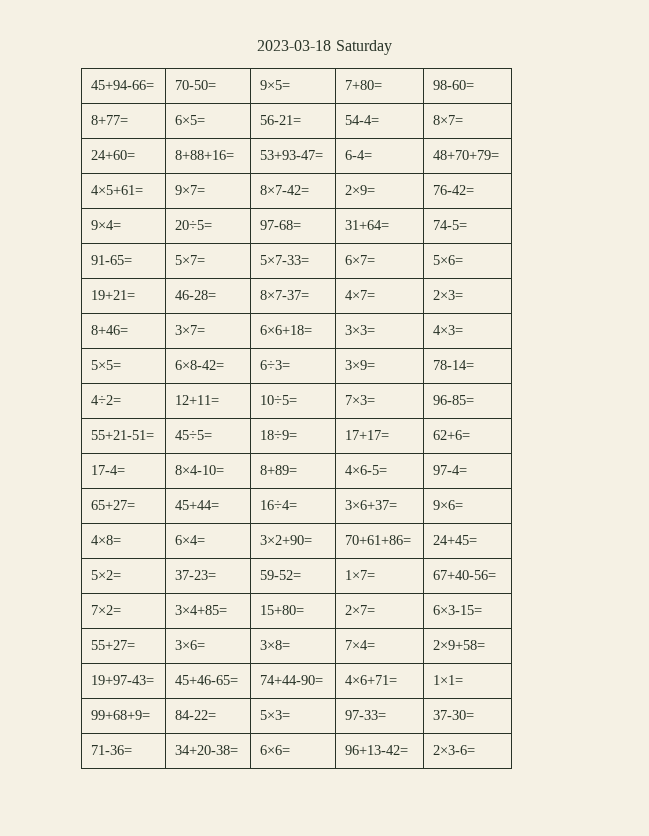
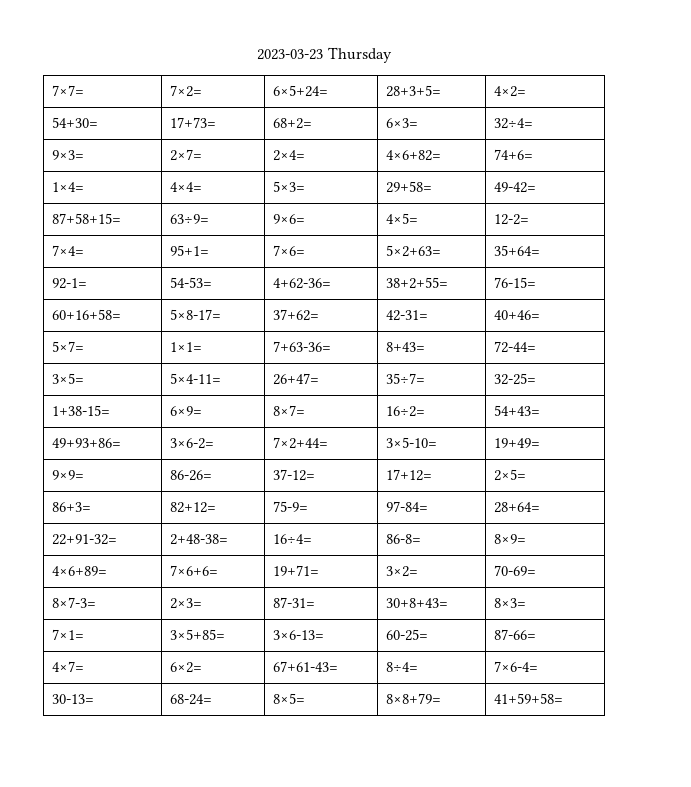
- 2023-03-18 Saturday
- 45+94-66= | 70-50= | 9×5= | 7+80= | 98-60=
- 8+77= | 6×5= | 56-21= | 54-4= | 8×7=
- 24+60= | 8+88+16= | 53+93-47= | 6-4= | 48+70+79=
- 4×5+61= | 9×7= | 8×7-42= | 2×9= | 76-42=
- 9×4= | 20÷5= | 97-68= | 31+64= | 74-5=
- 91-65= | 5×7= | 5×7-33= | 6×7= | 5×6=
- 19+21= | 46-28= | 8×7-37= | 4×7= | 2×3=
- 8+46= | 3×7= | 6×6+18= | 3×3= | 4×3=
- 5×5= | 6×8-42= | 6÷3= | 3×9= | 78-14=
- 4÷2= | 12+11= | 10÷5= | 7×3= | 96-85=
- 55+21-51= | 45÷5= | 18÷9= | 17+17= | 62+6=
- 17-4= | 8×4-10= | 8+89= | 4×6-5= | 97-4=
- 65+27= | 45+44= | 16÷4= | 3×6+37= | 9×6=
- 4×8= | 6×4= | 3×2+90= | 70+61+86= | 24+45=
- 5×2= | 37-23= | 59-52= | 1×7= | 67+40-56=
- 7×2= | 3×4+85= | 15+80= | 2×7= | 6×3-15=
- 55+27= | 3×6= | 3×8= | 7×4= | 2×9+58=
- 19+97-43= | 45+46-65= | 74+44-90= | 4×6+71= | 1×1=
- 99+68+9= | 84-22= | 5×3= | 97-33= | 37-30=
- 71-36= | 34+20-38= | 6×6= | 96+13-42= | 2×3-6=
+ 2023-03-23 Thursday
+ 7×7= | 7×2= | 6×5+24= | 28+3+5= | 4×2=
+ 54+30= | 17+73= | 68+2= | 6×3= | 32÷4=
+ 9×3= | 2×7= | 2×4= | 4×6+82= | 74+6=
+ 1×4= | 4×4= | 5×3= | 29+58= | 49-42=
+ 87+58+15= | 63÷9= | 9×6= | 4×5= | 12-2=
+ 7×4= | 95+1= | 7×6= | 5×2+63= | 35+64=
+ 92-1= | 54-53= | 4+62-36= | 38+2+55= | 76-15=
+ 60+16+58= | 5×8-17= | 37+62= | 42-31= | 40+46=
+ 5×7= | 1×1= | 7+63-36= | 8+43= | 72-44=
+ 3×5= | 5×4-11= | 26+47= | 35÷7= | 32-25=
+ 1+38-15= | 6×9= | 8×7= | 16÷2= | 54+43=
+ 49+93+86= | 3×6-2= | 7×2+44= | 3×5-10= | 19+49=
+ 9×9= | 86-26= | 37-12= | 17+12= | 2×5=
+ 86+3= | 82+12= | 75-9= | 97-84= | 28+64=
+ 22+91-32= | 2+48-38= | 16÷4= | 86-8= | 8×9=
+ 4×6+89= | 7×6+6= | 19+71= | 3×2= | 70-69=
+ 8×7-3= | 2×3= | 87-31= | 30+8+43= | 8×3=
+ 7×1= | 3×5+85= | 3×6-13= | 60-25= | 87-66=
+ 4×7= | 6×2= | 67+61-43= | 8÷4= | 7×6-4=
+ 30-13= | 68-24= | 8×5= | 8×8+79= | 41+59+58=

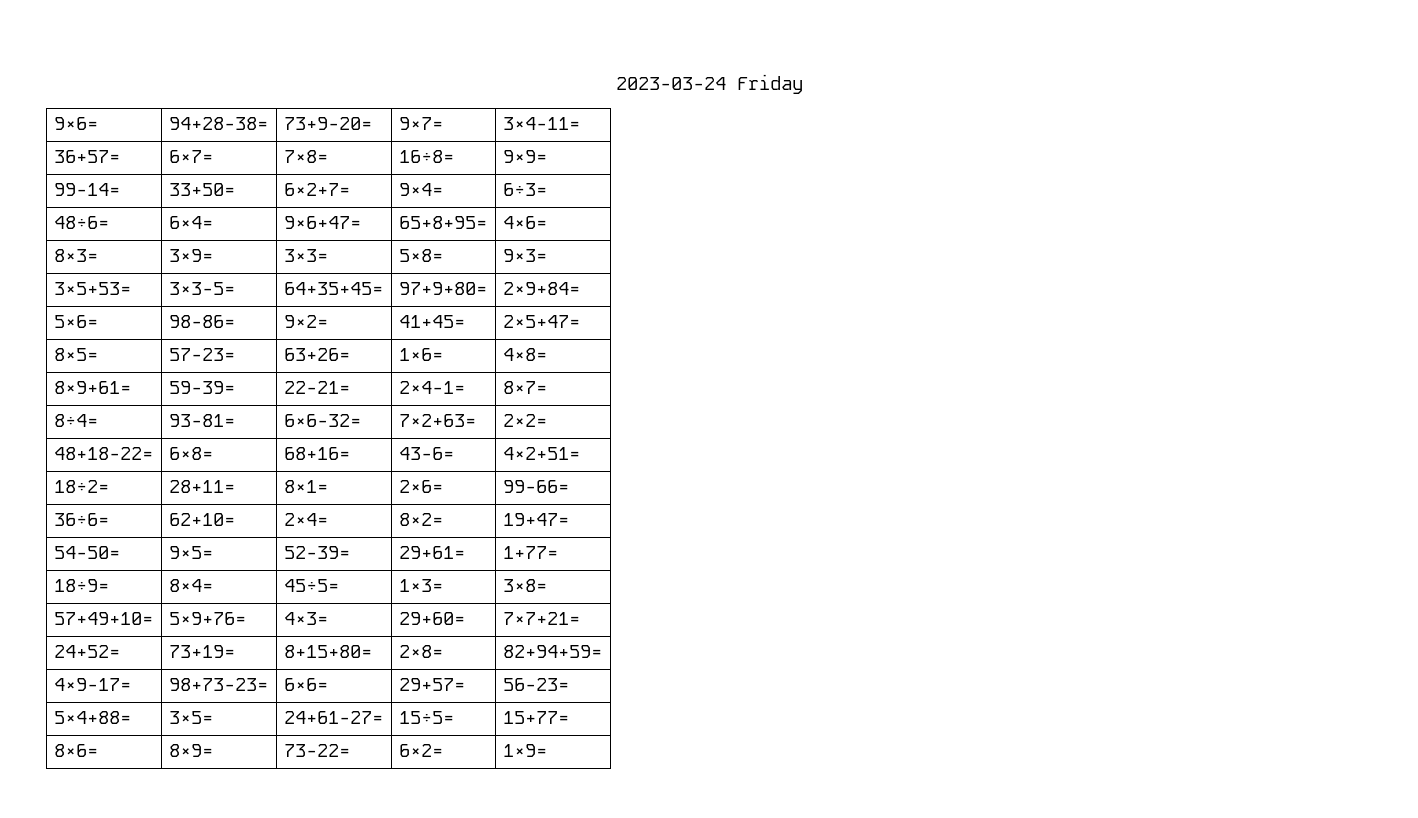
- 2023-03-23 Thursday
- 7×7= | 7×2= | 6×5+24= | 28+3+5= | 4×2=
- 54+30= | 17+73= | 68+2= | 6×3= | 32÷4=
- 9×3= | 2×7= | 2×4= | 4×6+82= | 74+6=
- 1×4= | 4×4= | 5×3= | 29+58= | 49-42=
- 87+58+15= | 63÷9= | 9×6= | 4×5= | 12-2=
- 7×4= | 95+1= | 7×6= | 5×2+63= | 35+64=
- 92-1= | 54-53= | 4+62-36= | 38+2+55= | 76-15=
- 60+16+58= | 5×8-17= | 37+62= | 42-31= | 40+46=
- 5×7= | 1×1= | 7+63-36= | 8+43= | 72-44=
- 3×5= | 5×4-11= | 26+47= | 35÷7= | 32-25=
- 1+38-15= | 6×9= | 8×7= | 16÷2= | 54+43=
- 49+93+86= | 3×6-2= | 7×2+44= | 3×5-10= | 19+49=
- 9×9= | 86-26= | 37-12= | 17+12= | 2×5=
- 86+3= | 82+12= | 75-9= | 97-84= | 28+64=
- 22+91-32= | 2+48-38= | 16÷4= | 86-8= | 8×9=
- 4×6+89= | 7×6+6= | 19+71= | 3×2= | 70-69=
- 8×7-3= | 2×3= | 87-31= | 30+8+43= | 8×3=
- 7×1= | 3×5+85= | 3×6-13= | 60-25= | 87-66=
- 4×7= | 6×2= | 67+61-43= | 8÷4= | 7×6-4=
- 30-13= | 68-24= | 8×5= | 8×8+79= | 41+59+58=
+ 2023-03-24 Friday
+ 9×6= | 94+28-38= | 73+9-20= | 9×7= | 3×4-11=
+ 36+57= | 6×7= | 7×8= | 16÷8= | 9×9=
+ 99-14= | 33+50= | 6×2+7= | 9×4= | 6÷3=
+ 48÷6= | 6×4= | 9×6+47= | 65+8+95= | 4×6=
+ 8×3= | 3×9= | 3×3= | 5×8= | 9×3=
+ 3×5+53= | 3×3-5= | 64+35+45= | 97+9+80= | 2×9+84=
+ 5×6= | 98-86= | 9×2= | 41+45= | 2×5+47=
+ 8×5= | 57-23= | 63+26= | 1×6= | 4×8=
+ 8×9+61= | 59-39= | 22-21= | 2×4-1= | 8×7=
+ 8÷4= | 93-81= | 6×6-32= | 7×2+63= | 2×2=
+ 48+18-22= | 6×8= | 68+16= | 43-6= | 4×2+51=
+ 18÷2= | 28+11= | 8×1= | 2×6= | 99-66=
+ 36÷6= | 62+10= | 2×4= | 8×2= | 19+47=
+ 54-50= | 9×5= | 52-39= | 29+61= | 1+77=
+ 18÷9= | 8×4= | 45÷5= | 1×3= | 3×8=
+ 57+49+10= | 5×9+76= | 4×3= | 29+60= | 7×7+21=
+ 24+52= | 73+19= | 8+15+80= | 2×8= | 82+94+59=
+ 4×9-17= | 98+73-23= | 6×6= | 29+57= | 56-23=
+ 5×4+88= | 3×5= | 24+61-27= | 15÷5= | 15+77=
+ 8×6= | 8×9= | 73-22= | 6×2= | 1×9=

